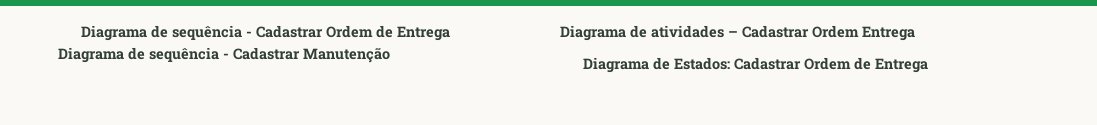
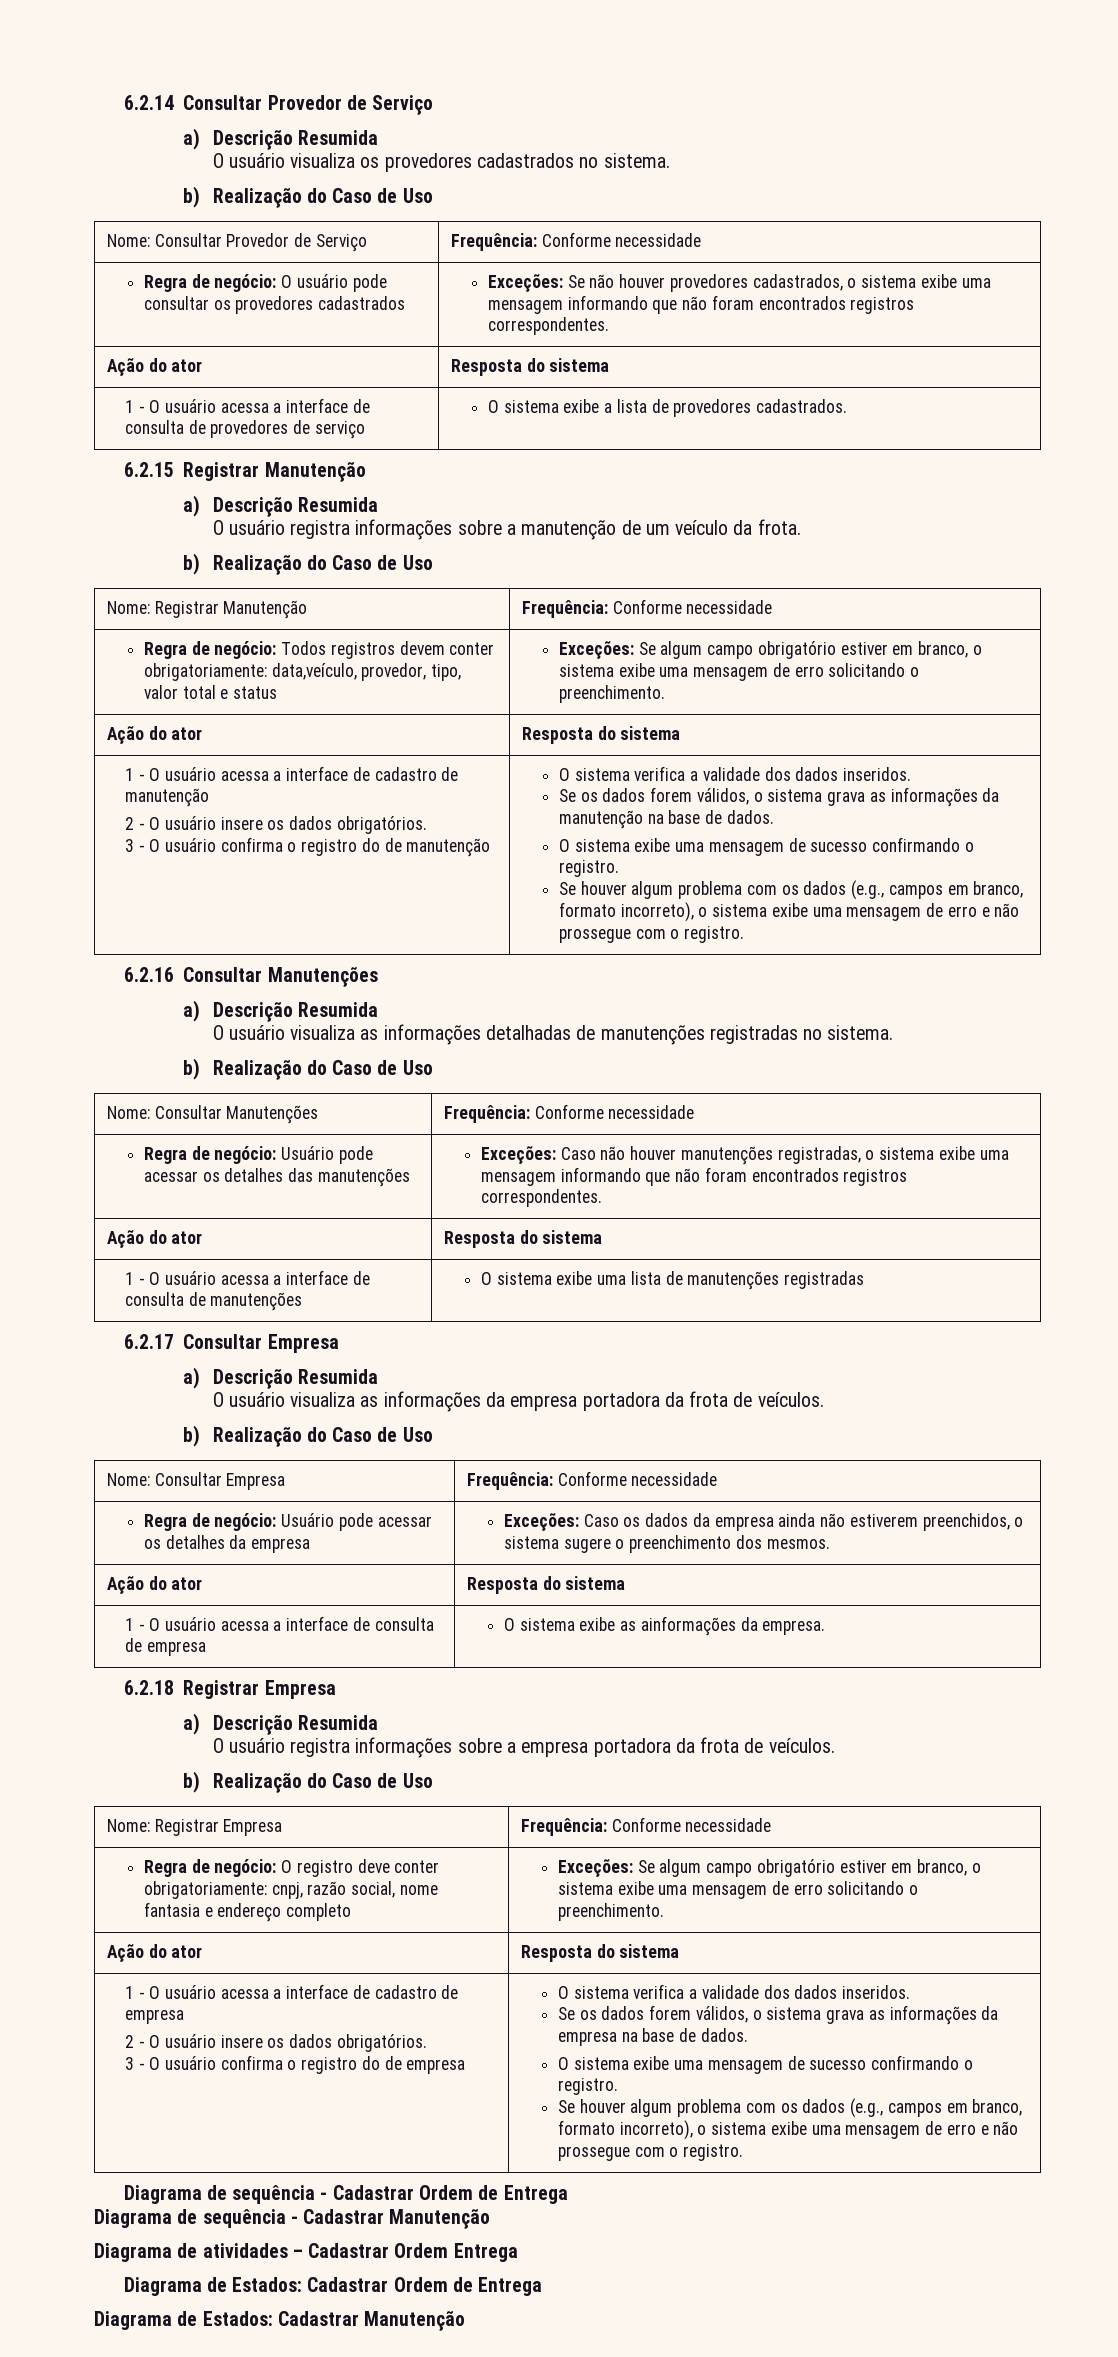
+ 6.2.14 Consultar Provedor de Serviço
+ a) Descrição Resumida
+ O usuário visualiza os provedores cadastrados no sistema.
+ b) Realização do Caso de Uso
+ Nome: Consultar Provedor de Serviço | Frequência: Conforme necessidade
+ Regra de negócio: O usuário pode consultar os provedores cadastrados | Exceções: Se não houver provedores cadastrados, o sistema exibe uma mensagem informando que não foram encontrados registros correspondentes.
+ Ação do ator | Resposta do sistema
+ 1 - O usuário acessa a interface de consulta de provedores de serviço | O sistema exibe a lista de provedores cadastrados.
+ 6.2.15 Registrar Manutenção
+ a) Descrição Resumida
+ O usuário registra informações sobre a manutenção de um veículo da frota.
+ b) Realização do Caso de Uso
+ Nome: Registrar Manutenção | Frequência: Conforme necessidade
+ Regra de negócio: Todos registros devem conter obrigatoriamente: data,veículo, provedor, tipo, valor total e status | Exceções: Se algum campo obrigatório estiver em branco, o sistema exibe uma mensagem de erro solicitando o preenchimento.
+ Ação do ator | Resposta do sistema
+ 1 - O usuário acessa a interface de cadastro de manutenção
+ 2 - O usuário insere os dados obrigatórios.
+ 3 - O usuário confirma o registro do de manutenção | O sistema verifica a validade dos dados inseridos.
+ Se os dados forem válidos, o sistema grava as informações da manutenção na base de dados.
+ O sistema exibe uma mensagem de sucesso confirmando o registro.
+ Se houver algum problema com os dados (e.g., campos em branco, formato incorreto), o sistema exibe uma mensagem de erro e não prossegue com o registro.
+ 6.2.16 Consultar Manutenções
+ a) Descrição Resumida
+ O usuário visualiza as informações detalhadas de manutenções registradas no sistema.
+ b) Realização do Caso de Uso
+ Nome: Consultar Manutenções | Frequência: Conforme necessidade
+ Regra de negócio: Usuário pode acessar os detalhes das manutenções | Exceções: Caso não houver manutenções registradas, o sistema exibe uma mensagem informando que não foram encontrados registros correspondentes.
+ Ação do ator | Resposta do sistema
+ 1 - O usuário acessa a interface de consulta de manutenções | O sistema exibe uma lista de manutenções registradas
+ 6.2.17 Consultar Empresa
+ a) Descrição Resumida
+ O usuário visualiza as informações da empresa portadora da frota de veículos.
+ b) Realização do Caso de Uso
+ Nome: Consultar Empresa | Frequência: Conforme necessidade
+ Regra de negócio: Usuário pode acessar os detalhes da empresa | Exceções: Caso os dados da empresa ainda não estiverem preenchidos, o sistema sugere o preenchimento dos mesmos.
+ Ação do ator | Resposta do sistema
+ 1 - O usuário acessa a interface de consulta de empresa | O sistema exibe as ainformações da empresa.
+ 6.2.18 Registrar Empresa
+ a) Descrição Resumida
+ O usuário registra informações sobre a empresa portadora da frota de veículos.
+ b) Realização do Caso de Uso
+ Nome: Registrar Empresa | Frequência: Conforme necessidade
+ Regra de negócio: O registro deve conter obrigatoriamente: cnpj, razão social, nome fantasia e endereço completo | Exceções: Se algum campo obrigatório estiver em branco, o sistema exibe uma mensagem de erro solicitando o preenchimento.
+ Ação do ator | Resposta do sistema
+ 1 - O usuário acessa a interface de cadastro de empresa
+ 2 - O usuário insere os dados obrigatórios.
+ 3 - O usuário confirma o registro do de empresa | O sistema verifica a validade dos dados inseridos.
+ Se os dados forem válidos, o sistema grava as informações da empresa na base de dados.
+ O sistema exibe uma mensagem de sucesso confirmando o registro.
+ Se houver algum problema com os dados (e.g., campos em branco, formato incorreto), o sistema exibe uma mensagem de erro e não prossegue com o registro.
+ Diagrama de Estados: Cadastrar Manutenção

